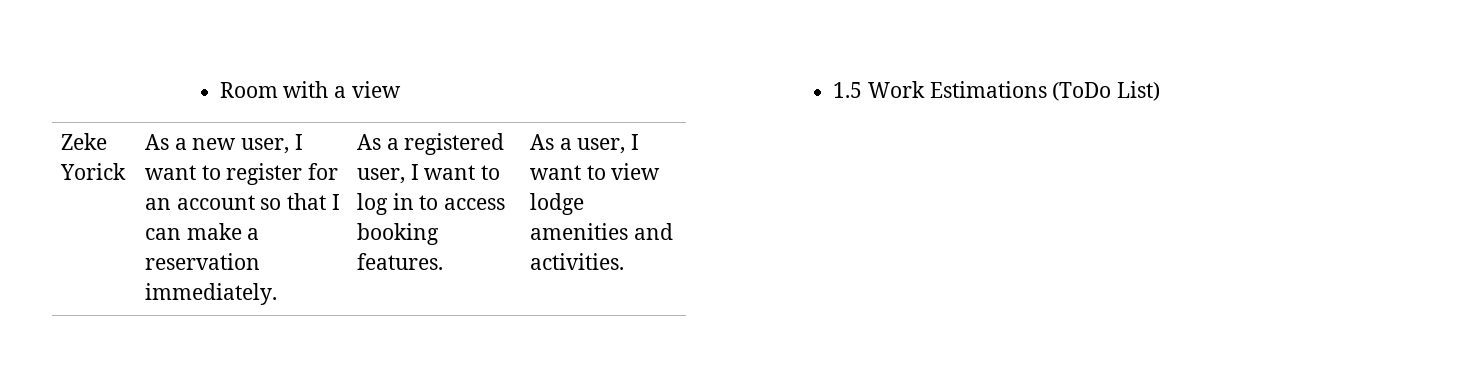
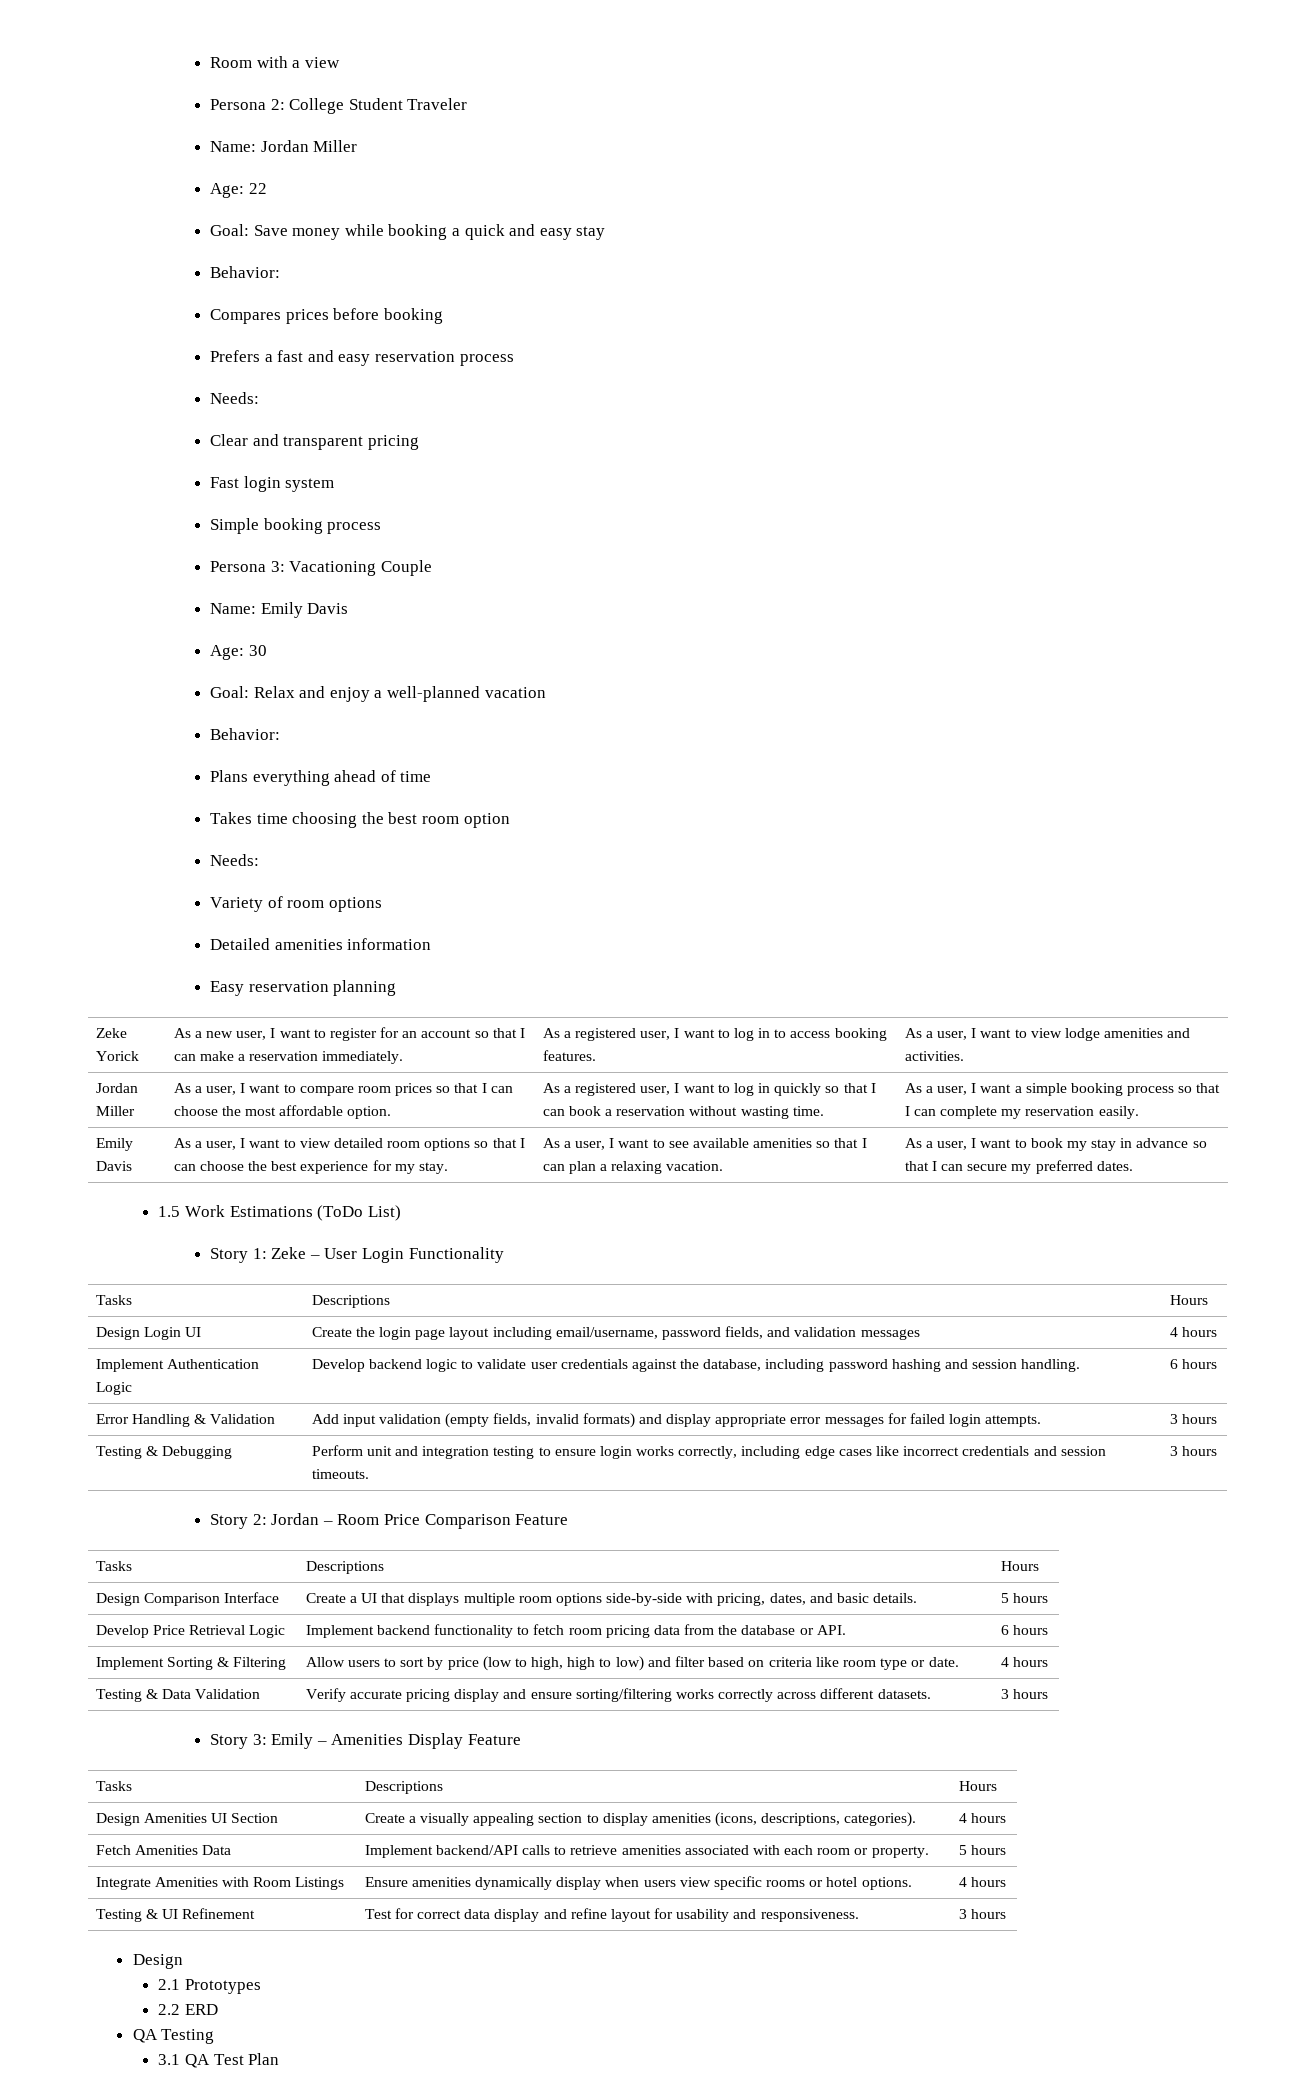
+ Persona 2: College Student Traveler
+ Name: Jordan Miller
+ Age: 22
+ Goal: Save money while booking a quick and easy stay
+ Behavior:
+ Compares prices before booking
+ Prefers a fast and easy reservation process
+ Needs:
+ Clear and transparent pricing
+ Fast login system
+ Simple booking process
+ Persona 3: Vacationing Couple
+ Name: Emily Davis
+ Age: 30
+ Goal: Relax and enjoy a well-planned vacation
+ Behavior:
+ Plans everything ahead of time
+ Takes time choosing the best room option
+ Needs:
+ Variety of room options
+ Detailed amenities information
+ Easy reservation planning
+ Jordan Miller | As a user, I want to compare room prices so that I can choose the most affordable option. | As a registered user, I want to log in quickly so that I can book a reservation without wasting time. | As a user, I want a simple booking process so that I can complete my reservation easily.
+ Emily Davis | As a user, I want to view detailed room options so that I can choose the best experience for my stay. | As a user, I want to see available amenities so that I can plan a relaxing vacation. | As a user, I want to book my stay in advance so that I can secure my preferred dates.
+ Story 1: Zeke – User Login Functionality
+ Tasks | Descriptions | Hours
+ Design Login UI | Create the login page layout including email/username, password fields, and validation messages | 4 hours
+ Implement Authentication Logic | Develop backend logic to validate user credentials against the database, including password hashing and session handling. | 6 hours
+ Error Handling & Validation | Add input validation (empty fields, invalid formats) and display appropriate error messages for failed login attempts. | 3 hours
+ Testing & Debugging | Perform unit and integration testing to ensure login works correctly, including edge cases like incorrect credentials and session timeouts. | 3 hours
+ Story 2: Jordan – Room Price Comparison Feature
+ Tasks | Descriptions | Hours
+ Design Comparison Interface | Create a UI that displays multiple room options side-by-side with pricing, dates, and basic details. | 5 hours
+ Develop Price Retrieval Logic | Implement backend functionality to fetch room pricing data from the database or API. | 6 hours
+ Implement Sorting & Filtering | Allow users to sort by price (low to high, high to low) and filter based on criteria like room type or date. | 4 hours
+ Testing & Data Validation | Verify accurate pricing display and ensure sorting/filtering works correctly across different datasets. | 3 hours
+ Story 3: Emily – Amenities Display Feature
+ Tasks | Descriptions | Hours
+ Design Amenities UI Section | Create a visually appealing section to display amenities (icons, descriptions, categories). | 4 hours
+ Fetch Amenities Data | Implement backend/API calls to retrieve amenities associated with each room or property. | 5 hours
+ Integrate Amenities with Room Listings | Ensure amenities dynamically display when users view specific rooms or hotel options. | 4 hours
+ Testing & UI Refinement | Test for correct data display and refine layout for usability and responsiveness. | 3 hours
+ Design
+ 2.1 Prototypes
+ 2.2 ERD
+ QA Testing
+ 3.1 QA Test Plan

